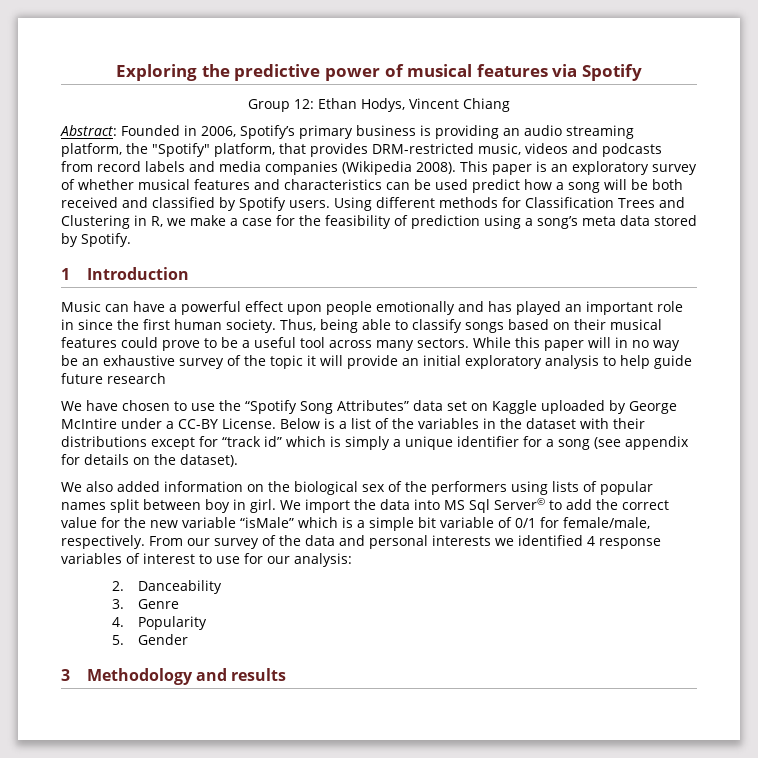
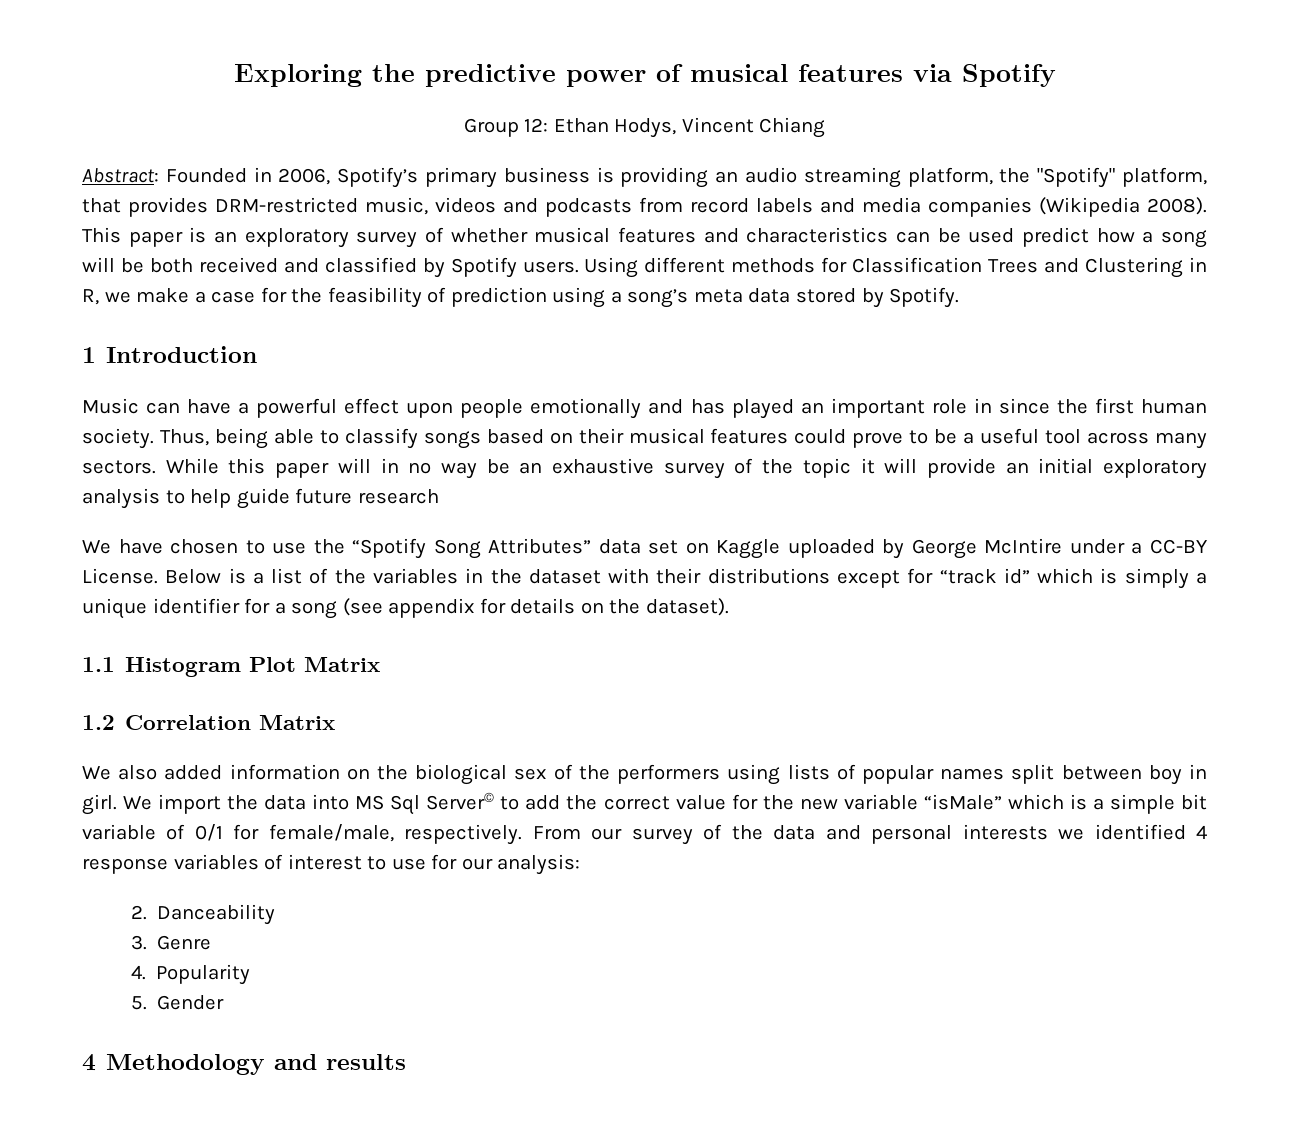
+ 1.1 Histogram Plot Matrix
+ 1.2 Correlation Matrix
- 3 Methodology and results
+ 4 Methodology and results

